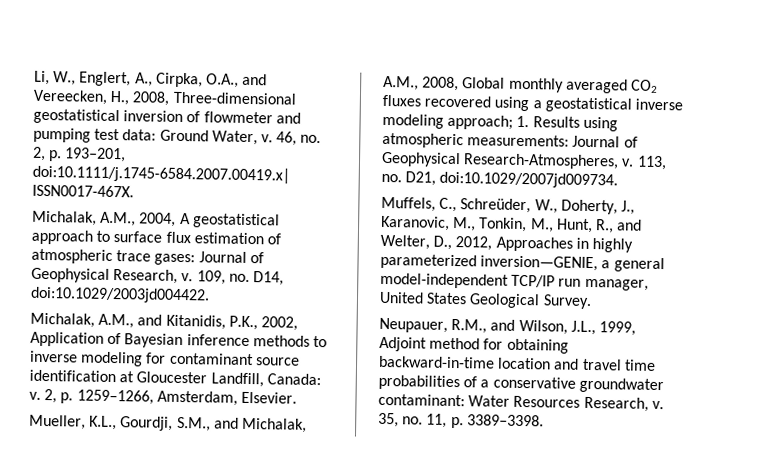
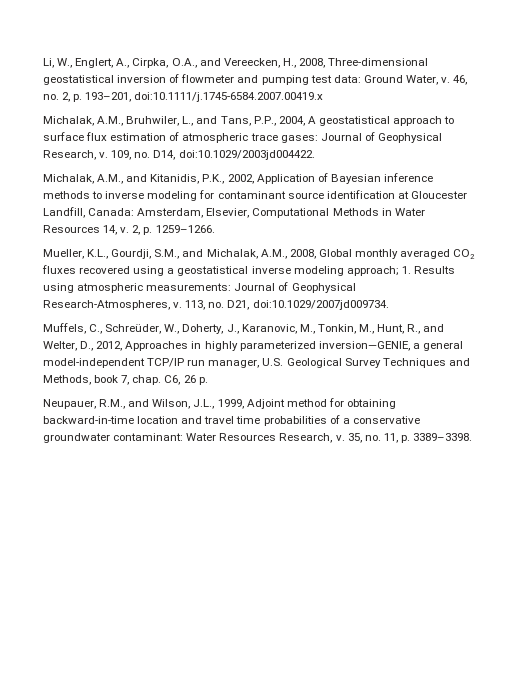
- 46, no. 2, p. 193–201, doi:10.1111/j.1745-6584.2007.00419.x| ISSN0017-467X.
- Michalak, A.M., 2004, A geostatistical approach to surface flux estimation of atmospheric trace gases: Journal of Geophysical Research, v.
+ 46, no. 2, p. 193–201, doi:10.1111/j.1745-6584.2007.00419.x
+ Michalak, A.M., Bruhwiler, L., and Tans, P.P., 2004, A geostatistical approach to surface flux estimation of atmospheric trace gases: Journal of Geophysical Research, v.
- Michalak, A.M., and Kitanidis, P.K., 2002, Application of Bayesian inference methods to inverse modeling for contaminant source identification at Gloucester Landfill, Canada: v. 2, p. 1259–1266, Amsterdam, Elsevier.
+ Michalak, A.M., and Kitanidis, P.K., 2002, Application of Bayesian inference methods to inverse modeling for contaminant source identification at Gloucester Landfill, Canada: Amsterdam, Elsevier, Computational Methods in Water Resources 14, v. 2, p. 1259–1266.
- Muffels, C., Schreüder, W., Doherty, J., Karanovic, M., Tonkin, M., Hunt, R., and Welter, D., 2012, Approaches in highly parameterized inversion—GENIE, a general model-independent TCP/IP run manager, United States Geological Survey.
+ Muffels, C., Schreüder, W., Doherty, J., Karanovic, M., Tonkin, M., Hunt, R., and Welter, D., 2012, Approaches in highly parameterized inversion—GENIE, a general model-independent TCP/IP run manager, U.S. Geological Survey Techniques and Methods, book 7, chap. C6, 26 p.

